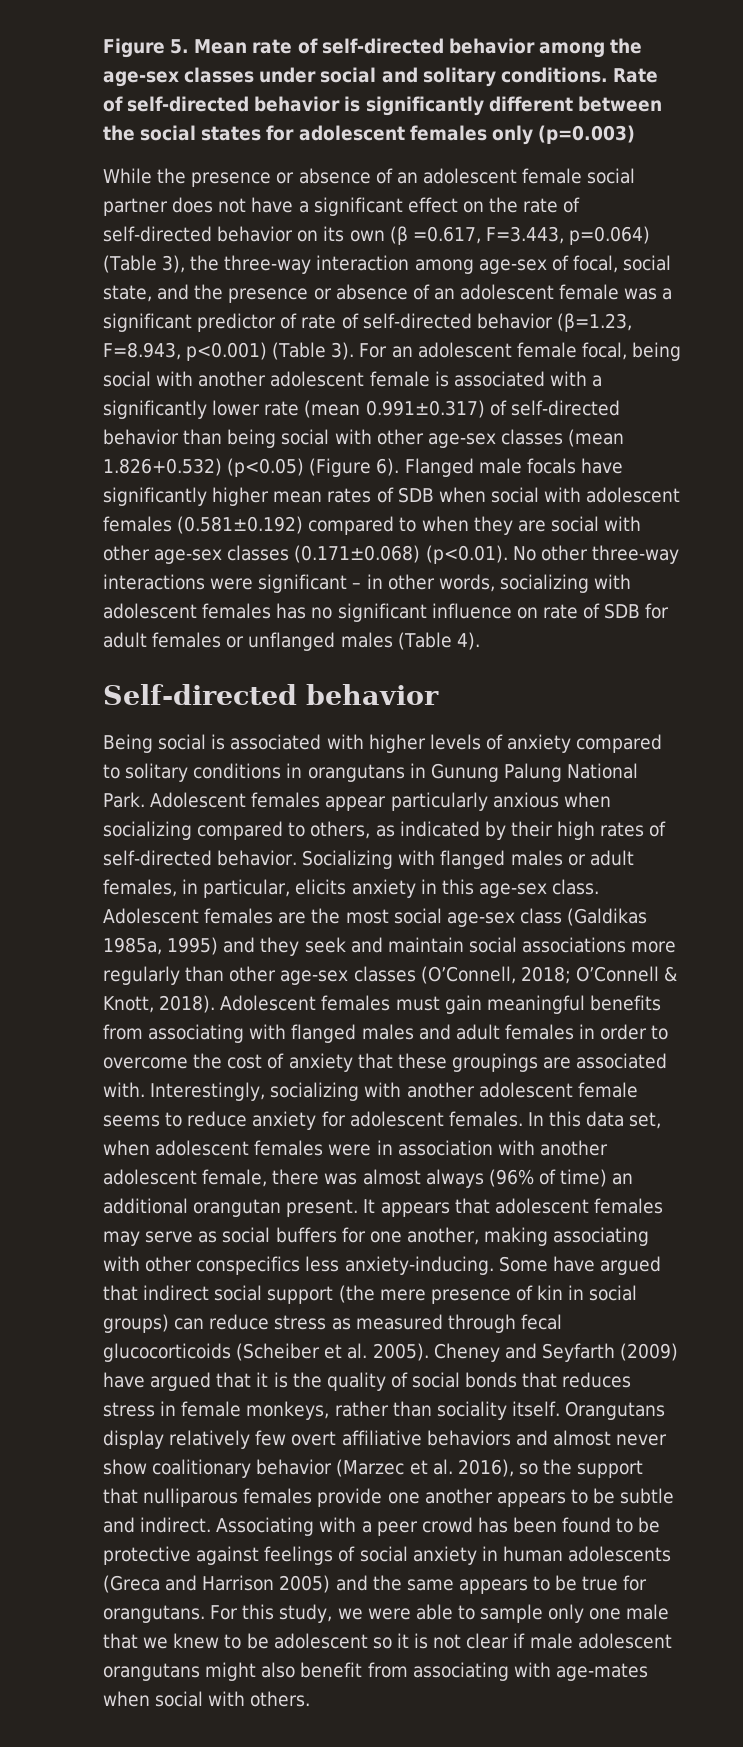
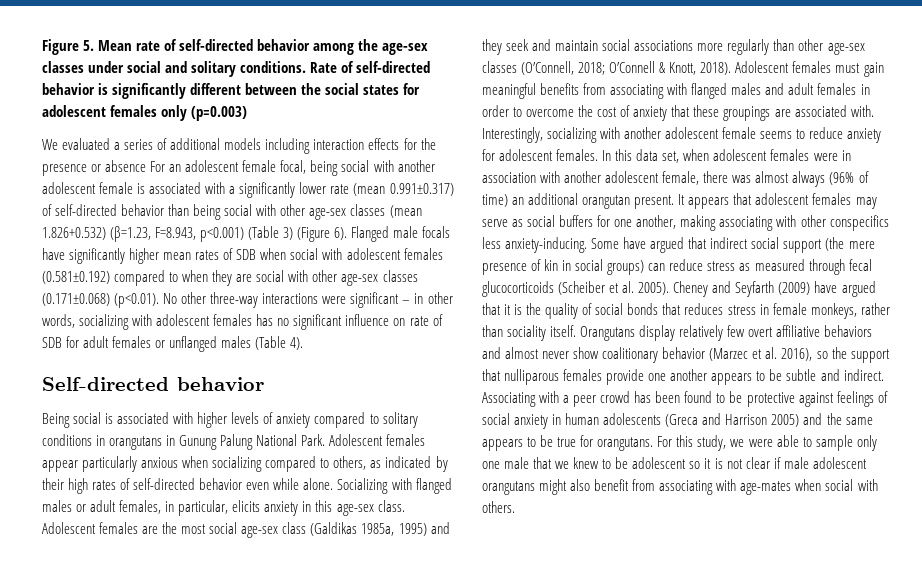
- While the presence or absence of an adolescent female social partner does not have a significant effect on the rate of self-directed behavior on its own (β =0.617, F=3.443, p=0.064) (Table 3), the three-way interaction among age-sex of focal, social state, and the presence or absence of an adolescent female was a significant predictor of rate of self-directed behavior (β=1.23, F=8.943, p<0.001) (Table 3). For an adolescent female focal, being social with another adolescent female is associated with a significantly lower rate (mean 0.991±0.317) of self-directed behavior than being social with other age-sex classes (mean 1.826+0.532) (p<0.05) (Figure 6).
+ We evaluated a series of additional models including interaction effects for the presence or absence For an adolescent female focal, being social with another adolescent female is associated with a significantly lower rate (mean 0.991±0.317) of self-directed behavior than being social with other age-sex classes (mean 1.826+0.532) (β=1.23, F=8.943, p<0.001) (Table 3) (Figure 6).
- Adolescent females appear particularly anxious when socializing compared to others, as indicated by their high rates of self-directed behavior.
+ Adolescent females appear particularly anxious when socializing compared to others, as indicated by their high rates of self-directed behavior even while alone.

